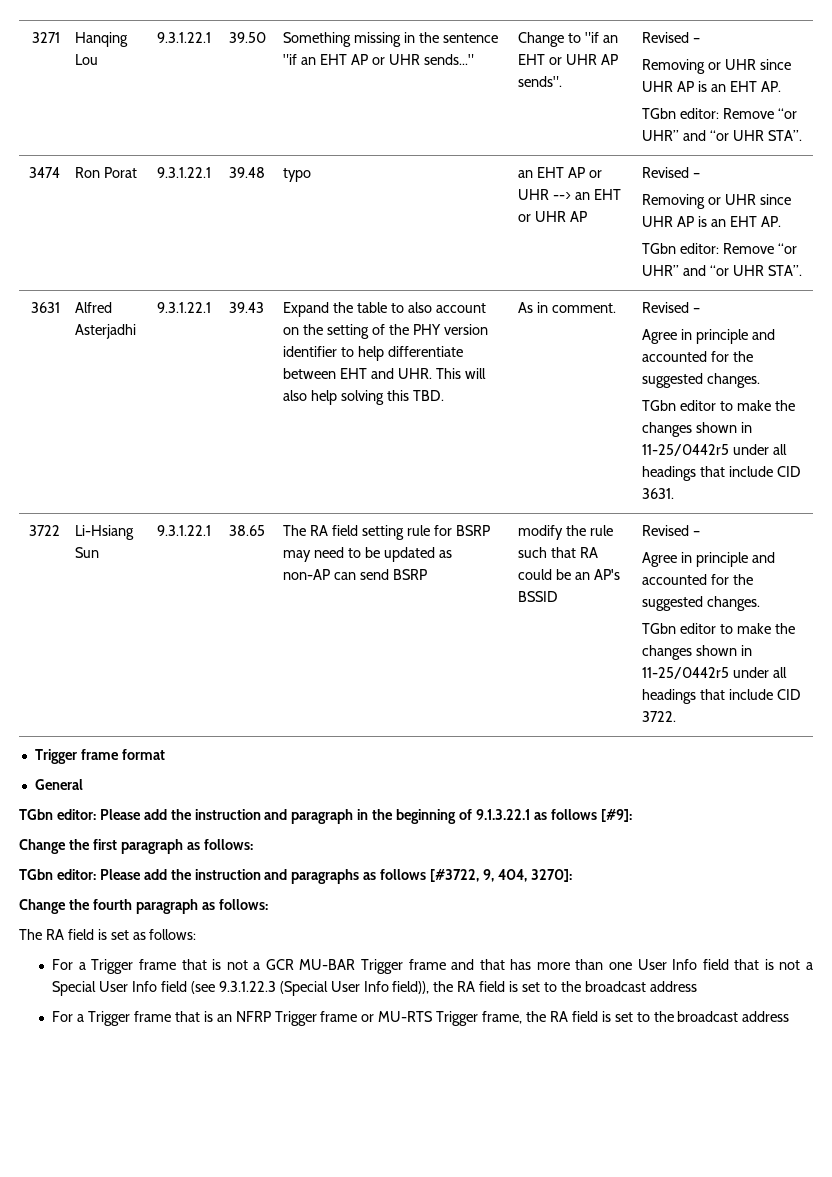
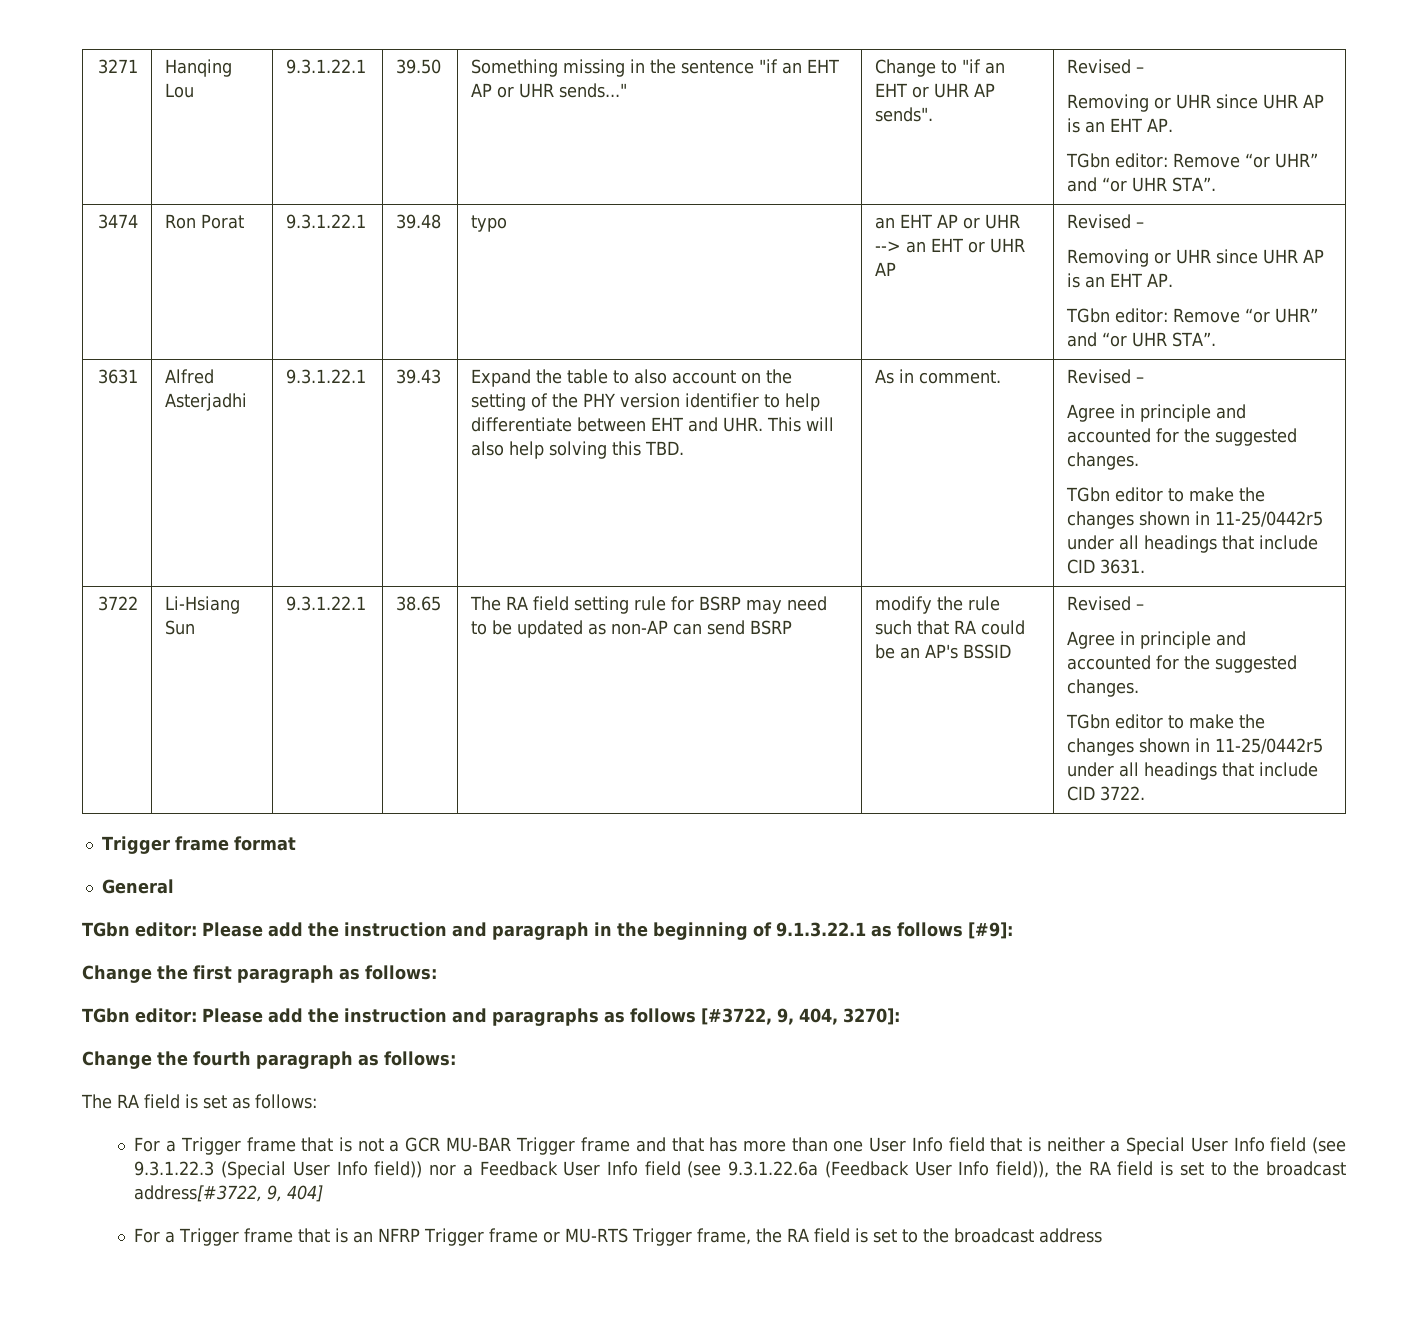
- For a Trigger frame that is not a GCR MU-BAR Trigger frame and that has more than one User Info field that is not a Special User Info field (see 9.3.1.22.3 (Special User Info field)), the RA field is set to the broadcast address
+ For a Trigger frame that is not a GCR MU-BAR Trigger frame and that has more than one User Info field that is neither a Special User Info field (see 9.3.1.22.3 (Special User Info field)) nor a Feedback User Info field (see 9.3.1.22.6a (Feedback User Info field)), the RA field is set to the broadcast address[#3722, 9, 404]

